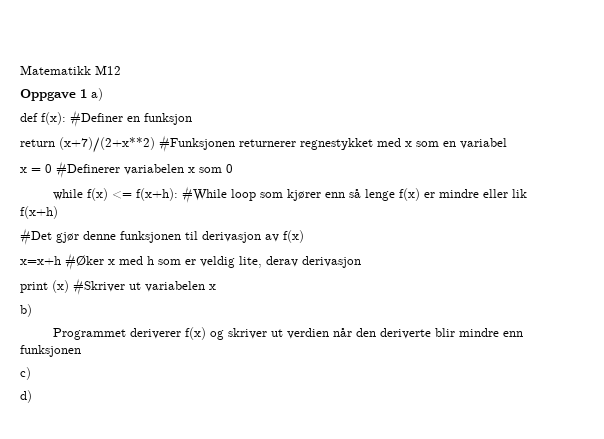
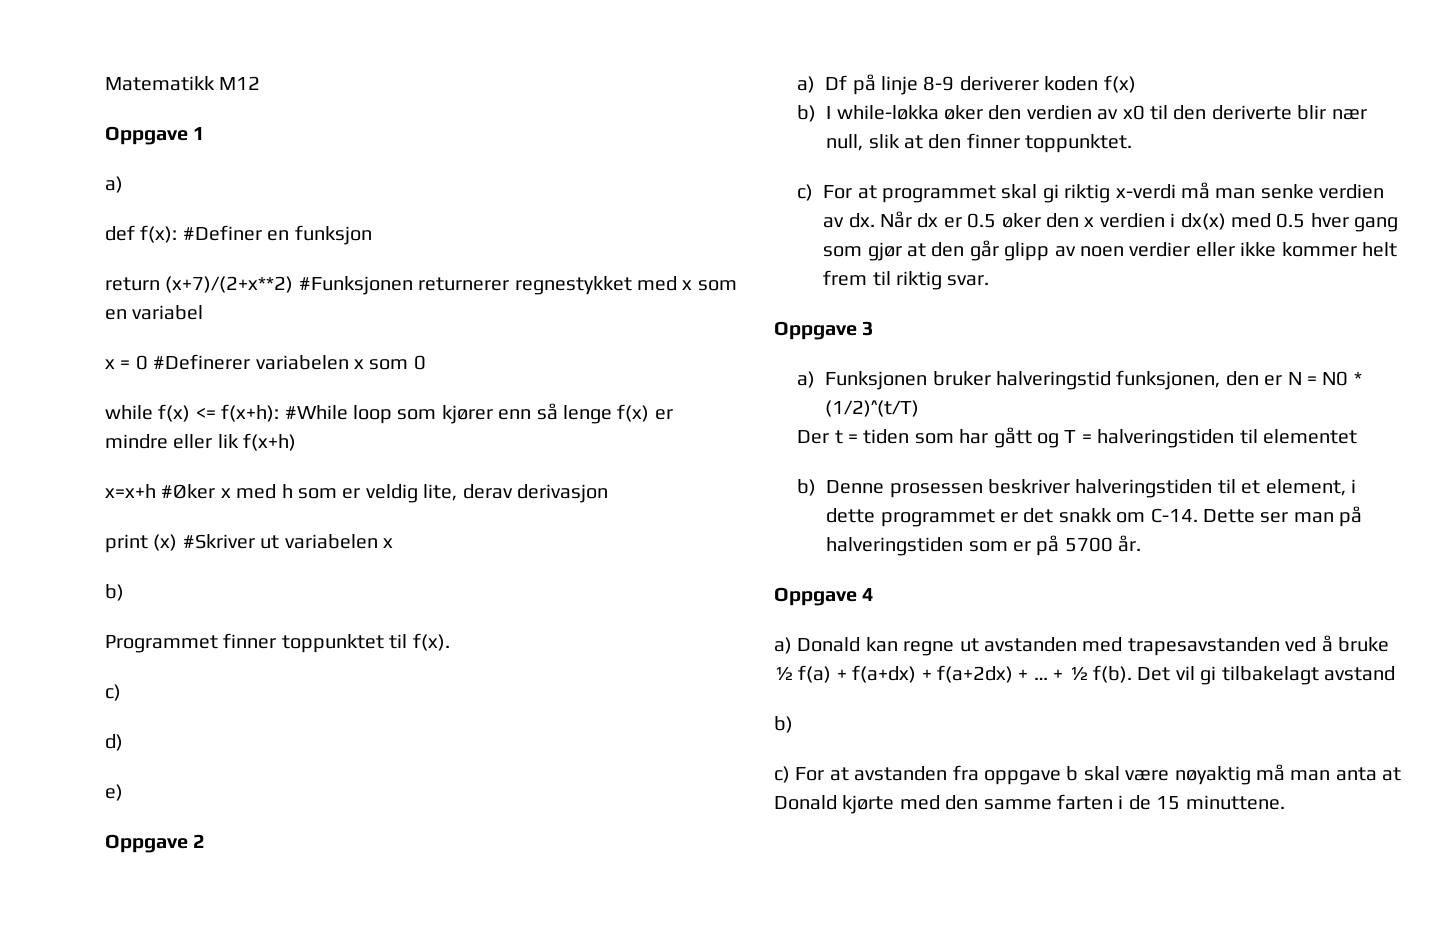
- Oppgave 1 a)
+ Oppgave 1
+ a)
- #Det gjør denne funksjonen til derivasjon av f(x)
- Programmet deriverer f(x) og skriver ut verdien når den deriverte blir mindre enn funksjonen
+ Programmet finner toppunktet til f(x).
  c)
  d)
+ e)
+ Oppgave 2
+ a) Df på linje 8-9 deriverer koden f(x)
+ b) I while-løkka øker den verdien av x0 til den deriverte blir nær null, slik at den finner toppunktet.
+ c) For at programmet skal gi riktig x-verdi må man senke verdien av dx. Når dx er 0.5 øker den x verdien i dx(x) med 0.5 hver gang som gjør at den går glipp av noen verdier eller ikke kommer helt frem til riktig svar.
+ Oppgave 3
+ a) Funksjonen bruker halveringstid funksjonen, den er N = N0 * (1/2)^(t/T)
+ Der t = tiden som har gått og T = halveringstiden til elementet
+ b) Denne prosessen beskriver halveringstiden til et element, i dette programmet er det snakk om C-14. Dette ser man på halveringstiden som er på 5700 år.
+ Oppgave 4
+ a) Donald kan regne ut avstanden med trapesavstanden ved å bruke ½ f(a) + f(a+dx) + f(a+2dx) + … + ½ f(b). Det vil gi tilbakelagt avstand
+ b)
+ c) For at avstanden fra oppgave b skal være nøyaktig må man anta at Donald kjørte med den samme farten i de 15 minuttene.

